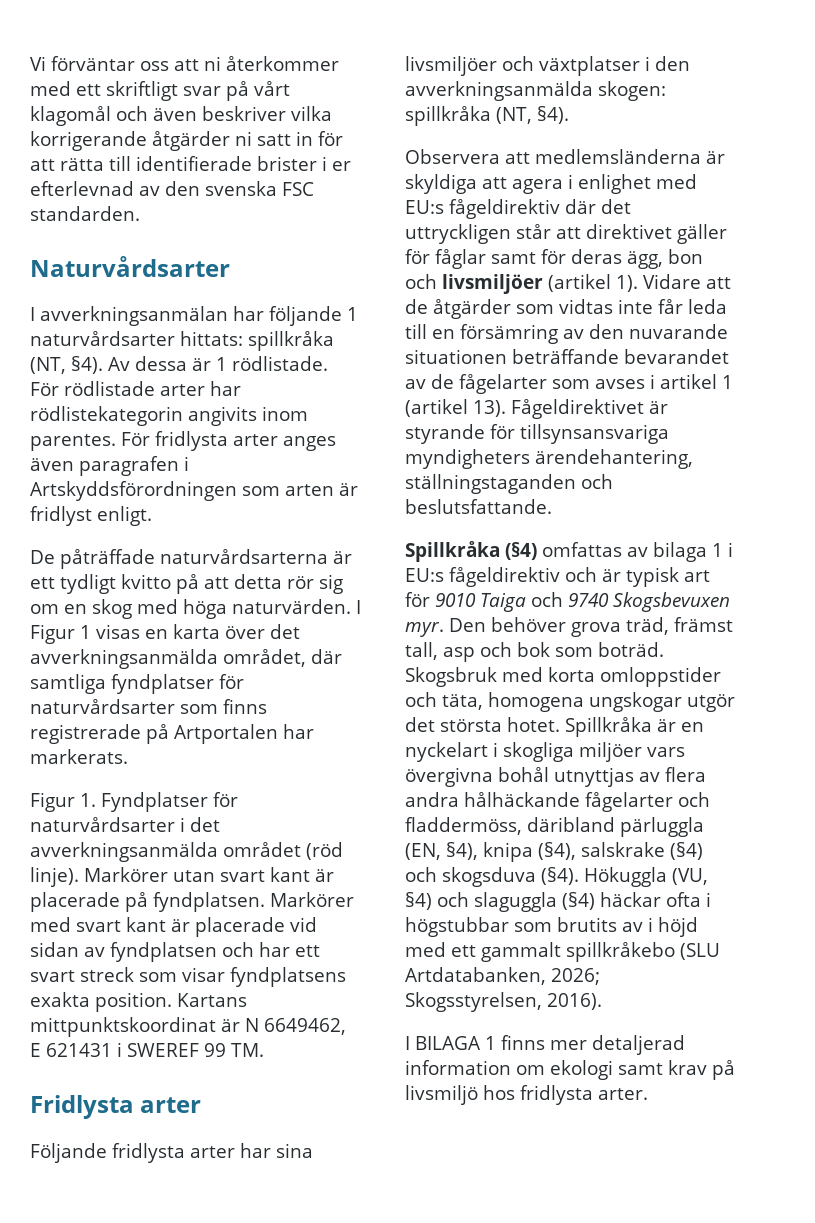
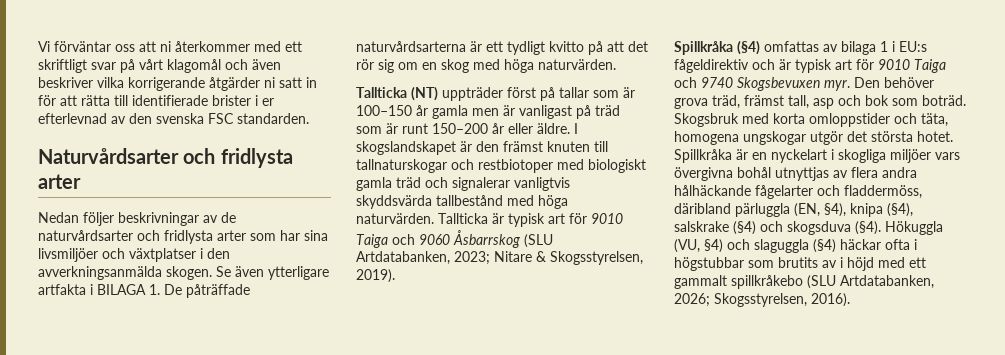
- Naturvårdsarter
- I avverkningsanmälan har följande 1 naturvårdsarter hittats: spillkråka (NT, §4). Av dessa är 1 rödlistade. För rödlistade arter har rödlistekategorin angivits inom parentes. För fridlysta arter anges även paragrafen i Artskyddsförordningen som arten är fridlyst enligt.
- De påträffade naturvårdsarterna är ett tydligt kvitto på att detta rör sig om en skog med höga naturvärden. I Figur 1 visas en karta över det avverkningsanmälda området, där samtliga fyndplatser för naturvårdsarter som finns registrerade på Artportalen har markerats.
- Figur 1. Fyndplatser för naturvårdsarter i det avverkningsanmälda området (röd linje). Markörer utan svart kant är placerade på fyndplatsen. Markörer med svart kant är placerade vid sidan av fyndplatsen och har ett svart streck som visar fyndplatsens exakta position. Kartans mittpunktskoordinat är N 6649462, E 621431 i SWEREF 99 TM.
- Fridlysta arter
- Följande fridlysta arter har sina livsmiljöer och växtplatser i den avverkningsanmälda skogen: spillkråka (NT, §4).
- Observera att medlemsländerna är skyldiga att agera i enlighet med EU:s fågeldirektiv där det uttryckligen står att direktivet gäller för fåglar samt för deras ägg, bon och livsmiljöer (artikel 1). Vidare att de åtgärder som vidtas inte får leda till en försämring av den nuvarande situationen beträffande bevarandet av de fågelarter som avses i artikel 1 (artikel 13). Fågeldirektivet är styrande för tillsynsansvariga myndigheters ärendehantering, ställningstaganden och beslutsfattande.
+ Naturvårdsarter och fridlysta arter
+ Nedan följer beskrivningar av de naturvårdsarter och fridlysta arter som har sina livsmiljöer och växtplatser i den avverkningsanmälda skogen. Se även ytterligare artfakta i BILAGA 1. De påträffade naturvårdsarterna är ett tydligt kvitto på att det rör sig om en skog med höga naturvärden.
+ Tallticka (NT) uppträder först på tallar som är 100–150 år gamla men är vanligast på träd som är runt 150–200 år eller äldre. I skogslandskapet är den främst knuten till tallnaturskogar och restbiotoper med biologiskt gamla träd och signalerar vanligtvis skyddsvärda tallbestånd med höga naturvärden. Tallticka är typisk art för 9010 Taiga och 9060 Åsbarrskog (SLU Artdatabanken, 2023; Nitare & Skogsstyrelsen, 2019).
- I BILAGA 1 finns mer detaljerad information om ekologi samt krav på livsmiljö hos fridlysta arter.

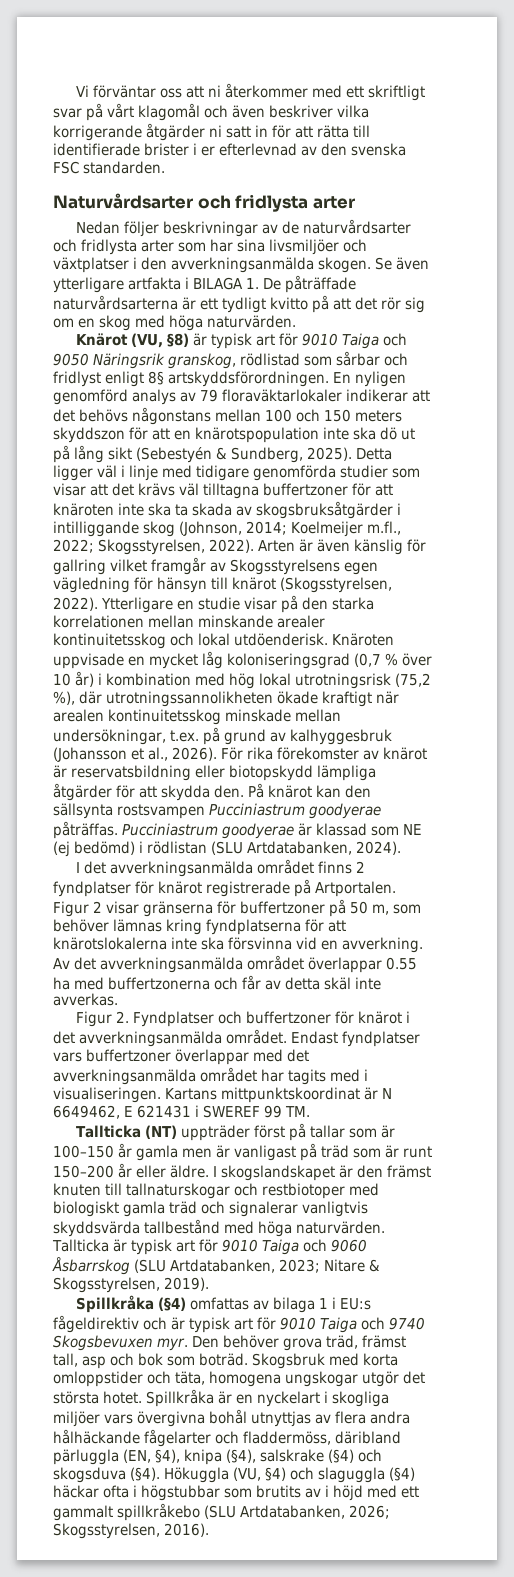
+ Knärot (VU, §8) är typisk art för 9010 Taiga och 9050 Näringsrik granskog, rödlistad som sårbar och fridlyst enligt 8§ artskyddsförordningen. En nyligen genomförd analys av 79 floraväktarlokaler indikerar att det behövs någonstans mellan 100 och 150 meters skyddszon för att en knärotspopulation inte ska dö ut på lång sikt (Sebestyén & Sundberg, 2025). Detta ligger väl i linje med tidigare genomförda studier som visar att det krävs väl tilltagna buffertzoner för att knäroten inte ska ta skada av skogsbruksåtgärder i intilliggande skog (Johnson, 2014; Koelmeijer m.fl., 2022; Skogsstyrelsen, 2022). Arten är även känslig för gallring vilket framgår av Skogsstyrelsens egen vägledning för hänsyn till knärot (Skogsstyrelsen, 2022). Ytterligare en studie visar på den starka korrelationen mellan minskande arealer kontinuitetsskog och lokal utdöenderisk. Knäroten uppvisade en mycket låg koloniseringsgrad (0,7 % över 10 år) i kombination med hög lokal utrotningsrisk (75,2 %), där utrotningssannolikheten ökade kraftigt när arealen kontinuitetsskog minskade mellan undersökningar, t.ex. på grund av kalhyggesbruk (Johansson et al., 2026). För rika förekomster av knärot är reservatsbildning eller biotopskydd lämpliga åtgärder för att skydda den. På knärot kan den sällsynta rostsvampen Pucciniastrum goodyerae påträffas. Pucciniastrum goodyerae är klassad som NE (ej bedömd) i rödlistan (SLU Artdatabanken, 2024).
+ I det avverkningsanmälda området finns 2 fyndplatser för knärot registrerade på Artportalen. Figur 2 visar gränserna för buffertzoner på 50 m, som behöver lämnas kring fyndplatserna för att knärotslokalerna inte ska försvinna vid en avverkning. Av det avverkningsanmälda området överlappar 0.55 ha med buffertzonerna och får av detta skäl inte avverkas.
+ Figur 2. Fyndplatser och buffertzoner för knärot i det avverkningsanmälda området. Endast fyndplatser vars buffertzoner överlappar med det avverkningsanmälda området har tagits med i visualiseringen. Kartans mittpunktskoordinat är N 6649462, E 621431 i SWEREF 99 TM.

